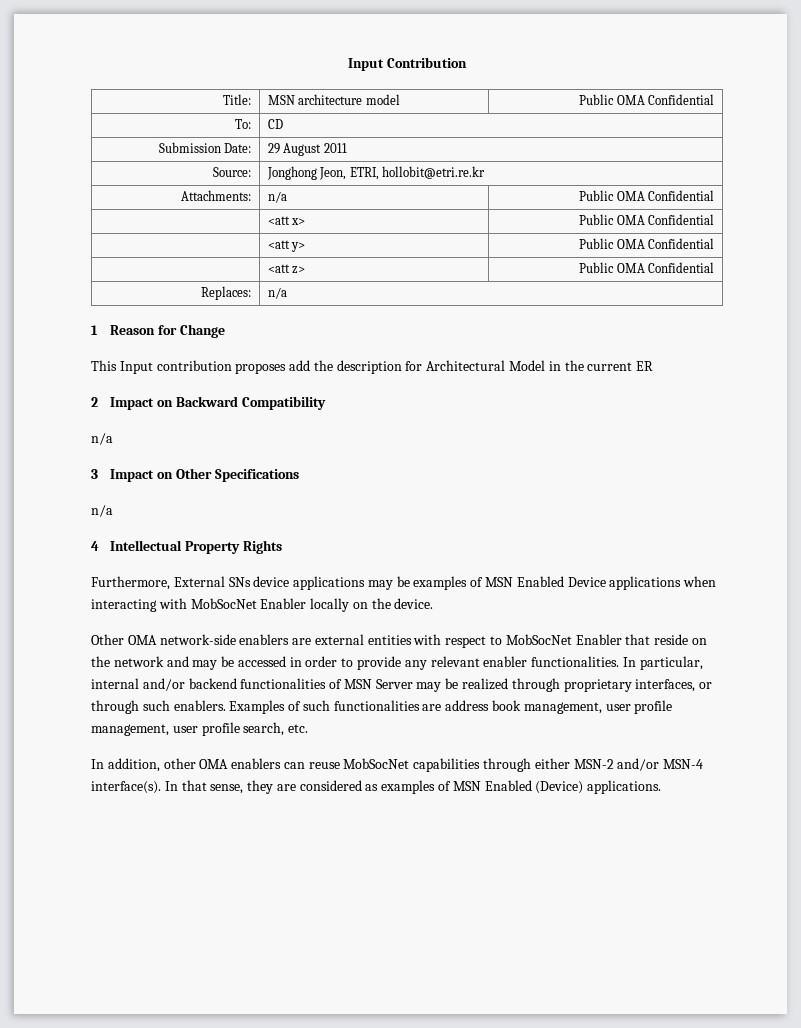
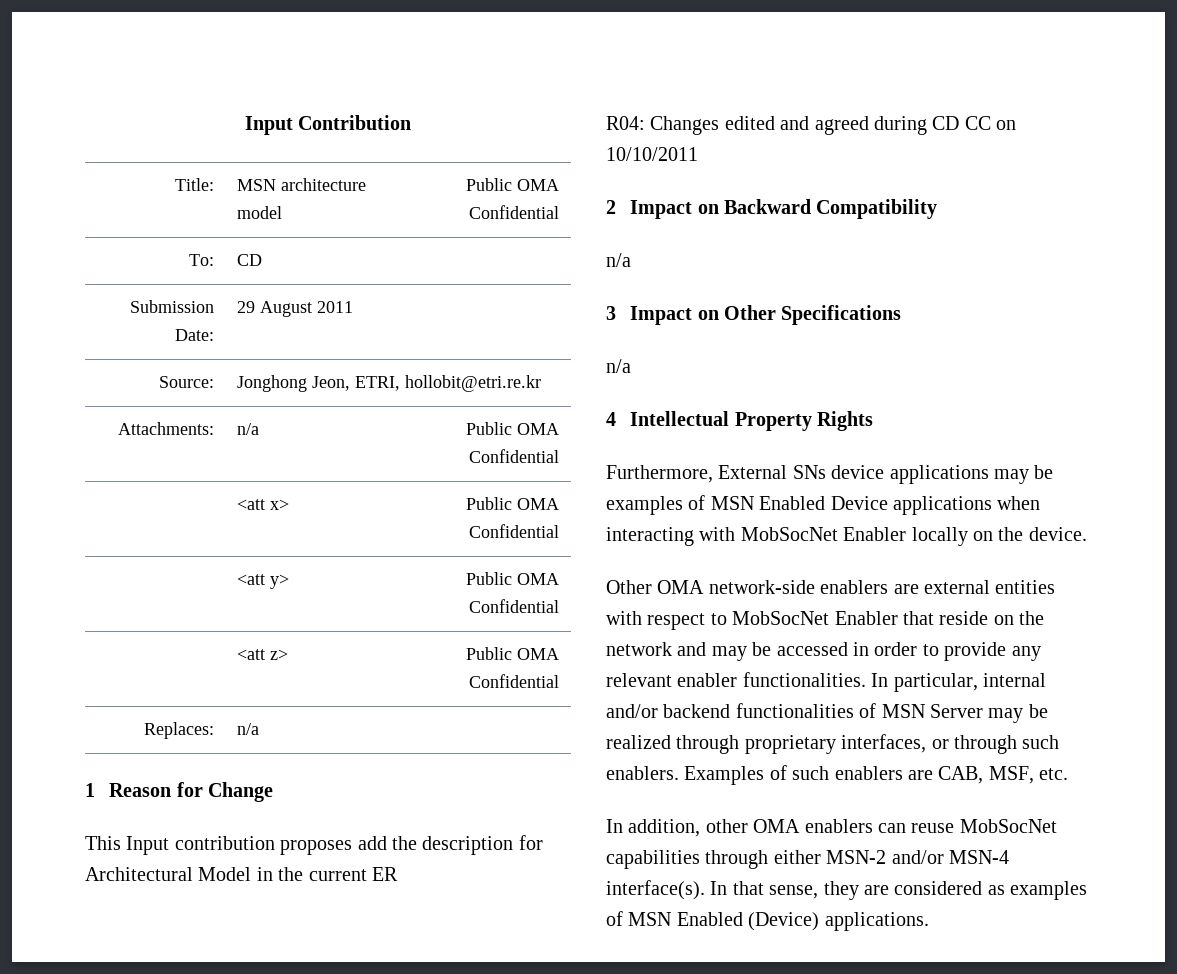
+ R04: Changes edited and agreed during CD CC on 10/10/2011
- Examples of such functionalities are address book management, user profile management, user profile search, etc.
+ Examples of such enablers are CAB, MSF, etc.

